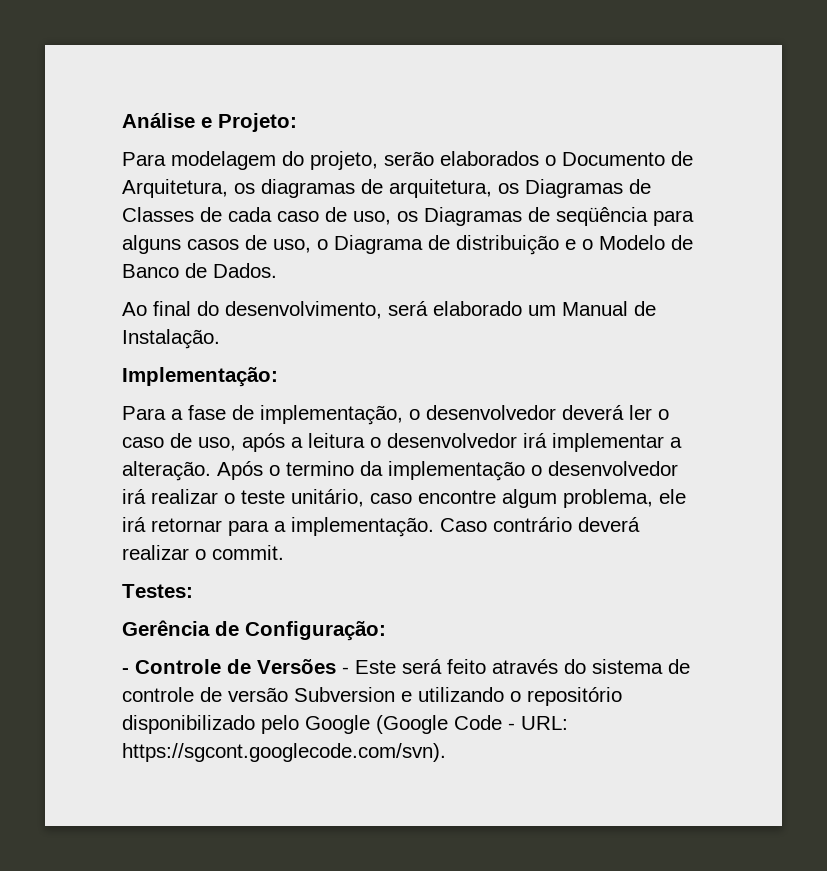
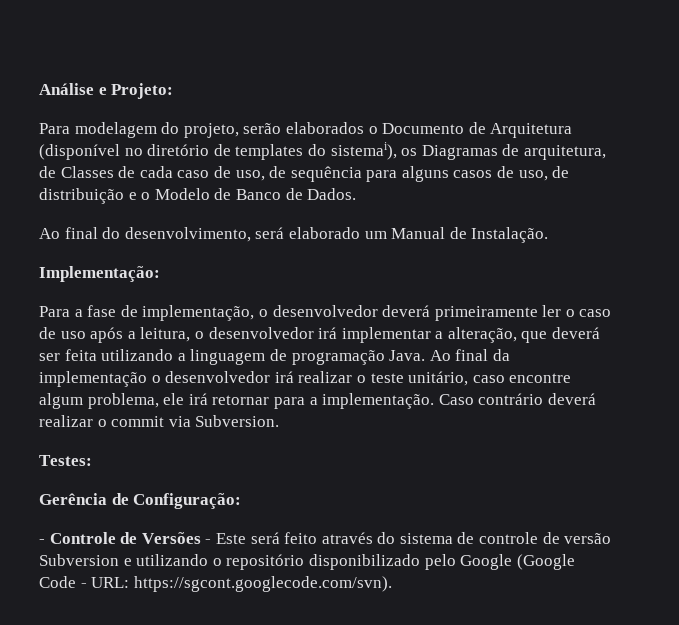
- Para modelagem do projeto, serão elaborados o Documento de Arquitetura, os diagramas de arquitetura, os Diagramas de Classes de cada caso de uso, os Diagramas de seqüência para alguns casos de uso, o Diagrama de distribuição e o Modelo de Banco de Dados.
+ Para modelagem do projeto, serão elaborados o Documento de Arquitetura (disponível no diretório de templates do sistemai), os Diagramas de arquitetura, de Classes de cada caso de uso, de sequência para alguns casos de uso, de distribuição e o Modelo de Banco de Dados.
- Para a fase de implementação, o desenvolvedor deverá ler o caso de uso, após a leitura o desenvolvedor irá implementar a alteração. Após o termino da implementação o desenvolvedor irá realizar o teste unitário, caso encontre algum problema, ele irá retornar para a implementação.
+ Para a fase de implementação, o desenvolvedor deverá primeiramente ler o caso de uso após a leitura, o desenvolvedor irá implementar a alteração, que deverá ser feita utilizando a linguagem de programação Java. Ao final da implementação o desenvolvedor irá realizar o teste unitário, caso encontre algum problema, ele irá retornar para a implementação.
- Caso contrário deverá realizar o commit.
+ Caso contrário deverá realizar o commit via Subversion.

